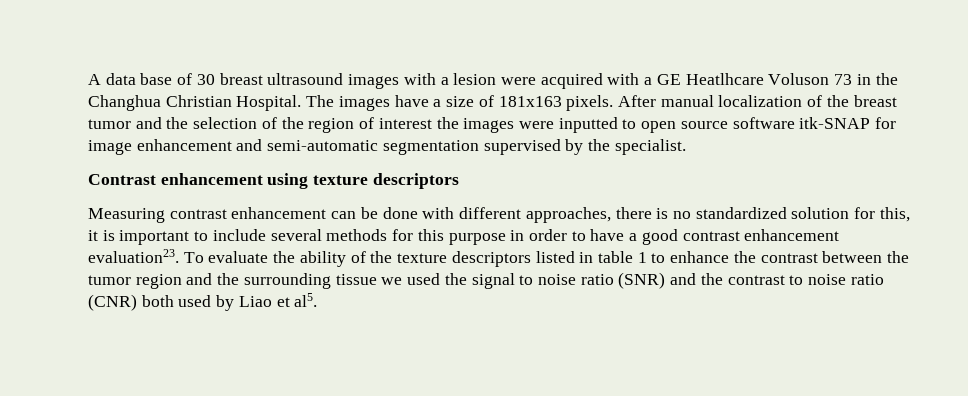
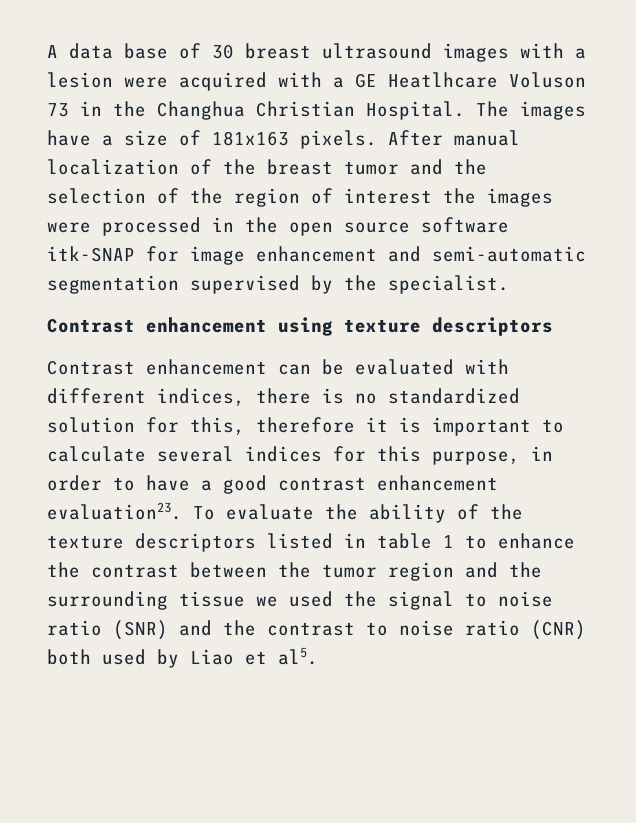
- After manual localization of the breast tumor and the selection of the region of interest the images were inputted to open source software itk-SNAP for image enhancement and semi-automatic segmentation supervised by the specialist.
+ After manual localization of the breast tumor and the selection of the region of interest the images were processed in the open source software itk-SNAP for image enhancement and semi-automatic segmentation supervised by the specialist.
- Measuring contrast enhancement can be done with different approaches, there is no standardized solution for this, it is important to include several methods for this purpose in order to have a good contrast enhancement evaluation23.
+ Contrast enhancement can be evaluated with different indices, there is no standardized solution for this, therefore it is important to calculate several indices for this purpose, in order to have a good contrast enhancement evaluation23.

